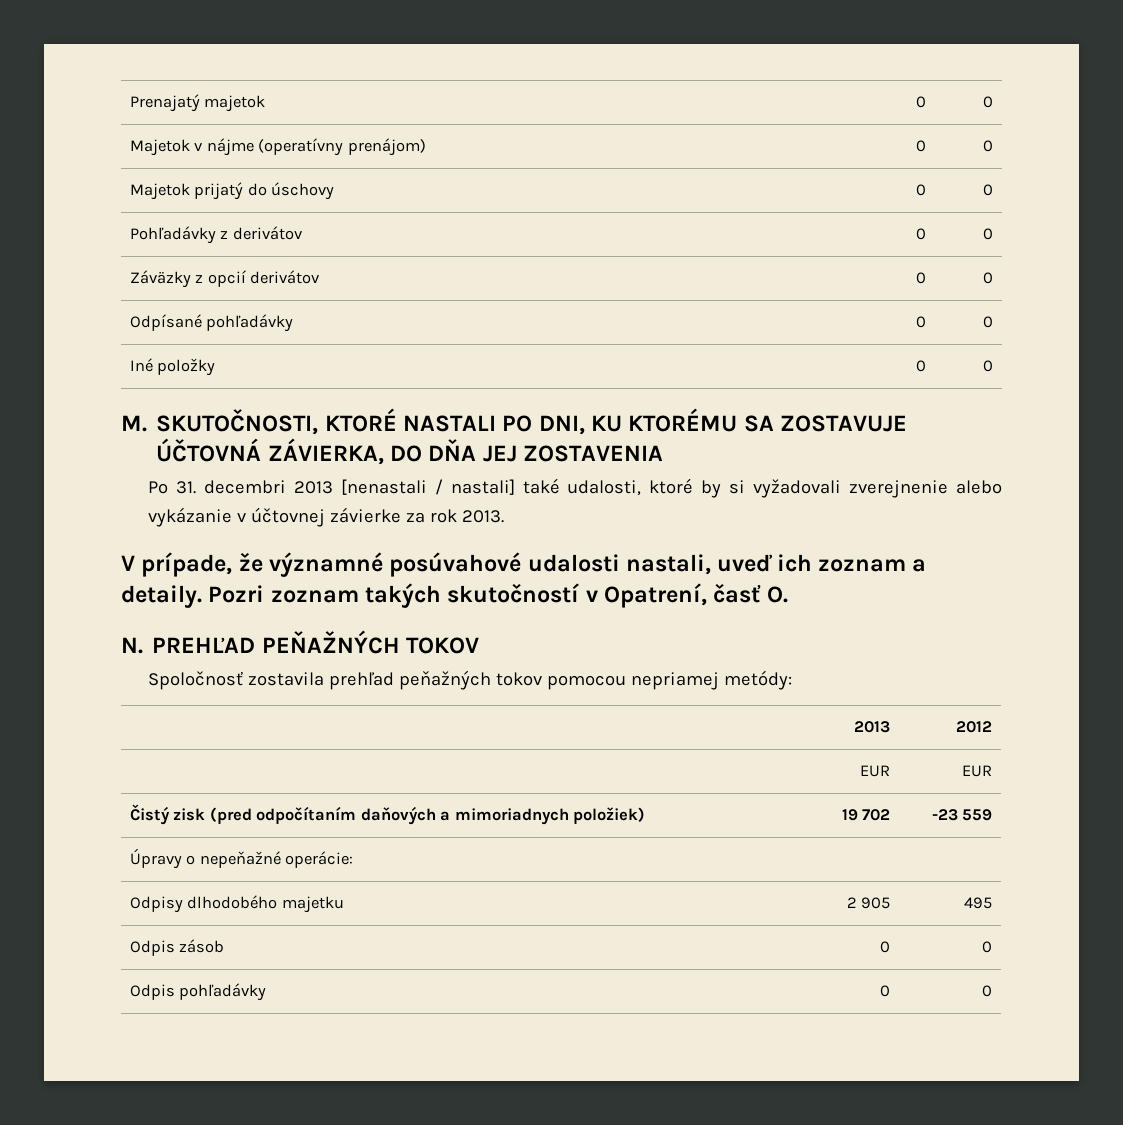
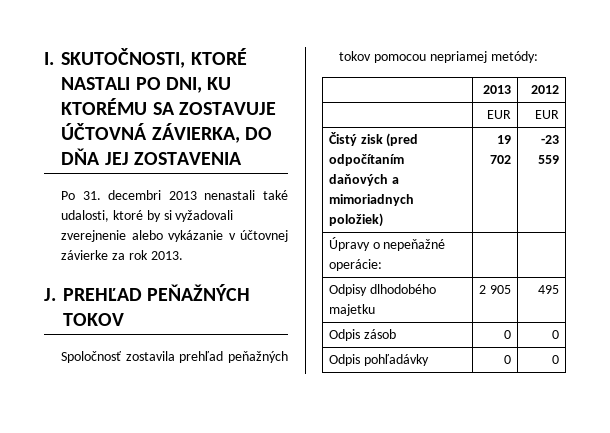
- Prenajatý majetok | 0 | 0
- Majetok v nájme (operatívny prenájom) | 0 | 0
- Majetok prijatý do úschovy | 0 | 0
- Pohľadávky z derivátov | 0 | 0
- Záväzky z opcií derivátov | 0 | 0
- Odpísané pohľadávky | 0 | 0
- Iné položky | 0 | 0
- M. SKUTOČNOSTI, KTORÉ NASTALI PO DNI, KU KTORÉMU SA ZOSTAVUJE ÚČTOVNÁ ZÁVIERKA, DO DŇA JEJ ZOSTAVENIA
+ I. SKUTOČNOSTI, KTORÉ NASTALI PO DNI, KU KTORÉMU SA ZOSTAVUJE ÚČTOVNÁ ZÁVIERKA, DO DŇA JEJ ZOSTAVENIA
- Po 31. decembri 2013 [nenastali / nastali] také udalosti, ktoré by si vyžadovali zverejnenie alebo vykázanie v účtovnej závierke za rok 2013.
+ Po 31. decembri 2013 nenastali také udalosti, ktoré by si vyžadovali zverejnenie alebo vykázanie v účtovnej závierke za rok 2013.
- V prípade, že významné posúvahové udalosti nastali, uveď ich zoznam a detaily. Pozri zoznam takých skutočností v Opatrení, časť O.
- N. PREHĽAD PEŇAŽNÝCH TOKOV
+ J. PREHĽAD PEŇAŽNÝCH TOKOV

